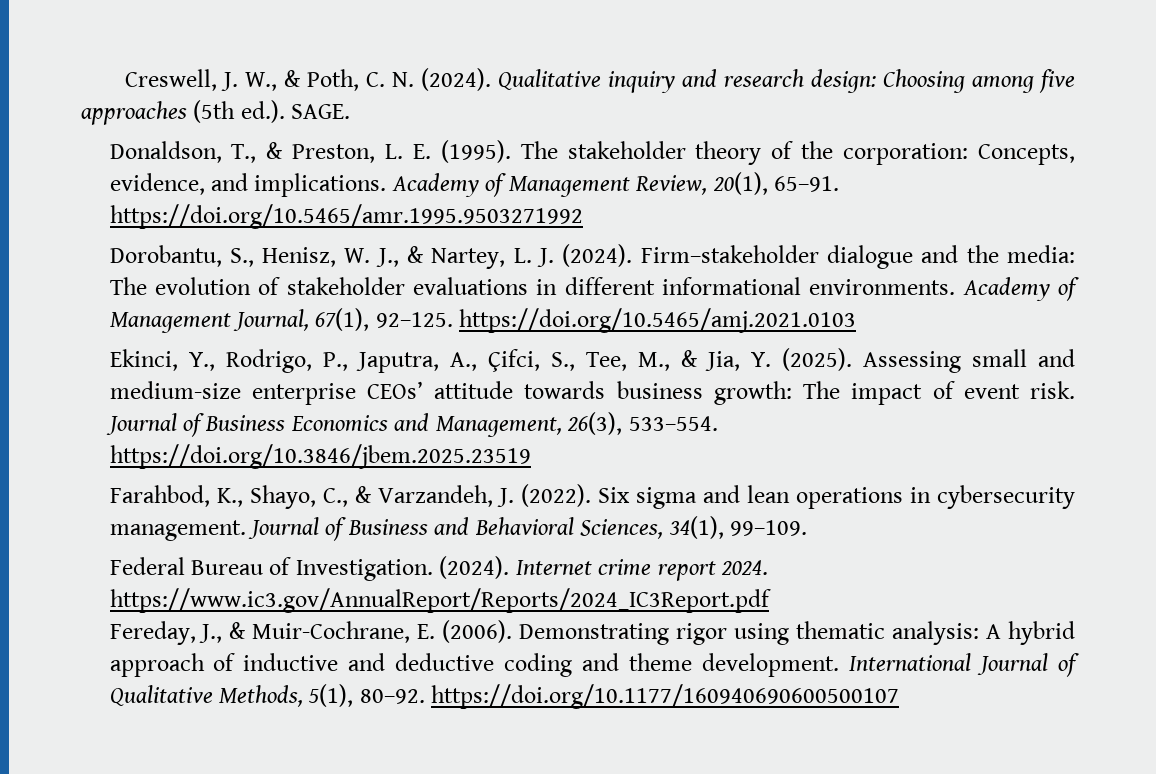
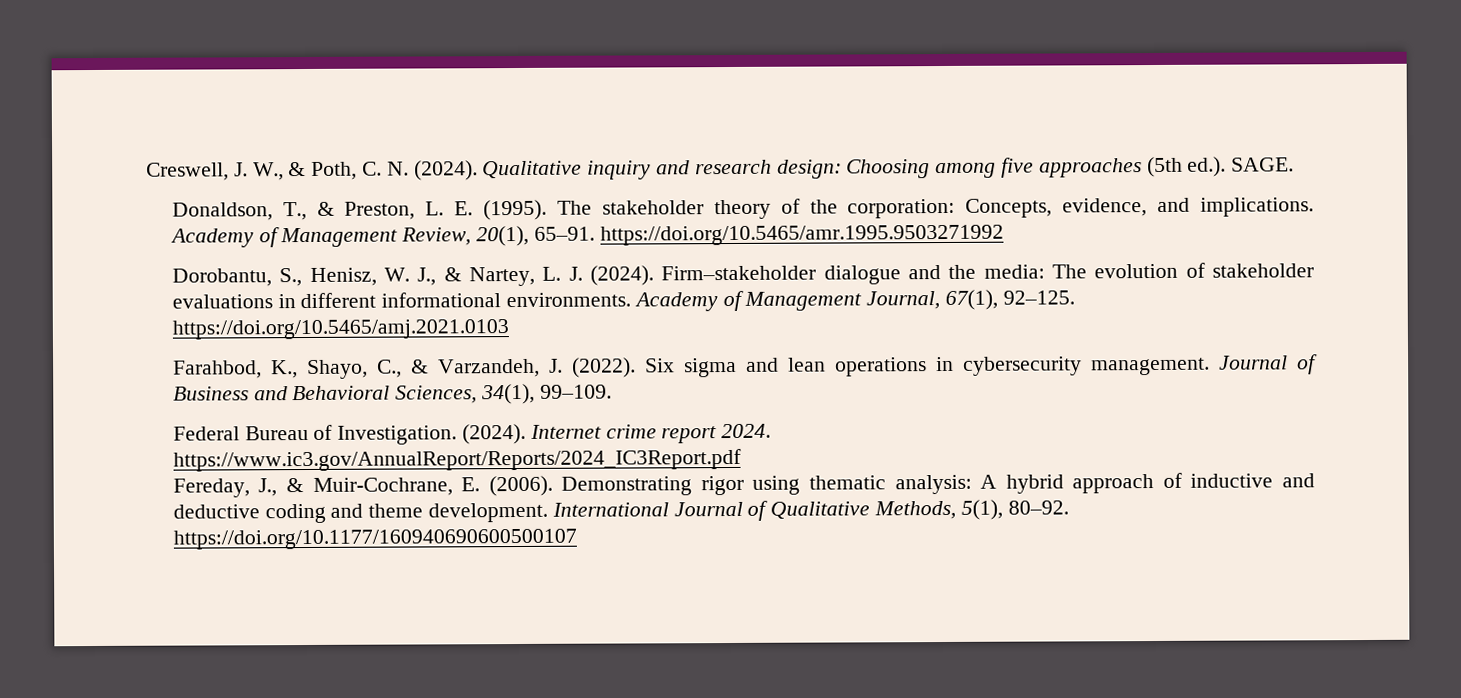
- Ekinci, Y., Rodrigo, P., Japutra, A., Çifci, S., Tee, M., & Jia, Y. (2025). Assessing small and medium-size enterprise CEOs’ attitude towards business growth: The impact of event risk. Journal of Business Economics and Management, 26(3), 533–554. https://doi.org/10.3846/jbem.2025.23519

